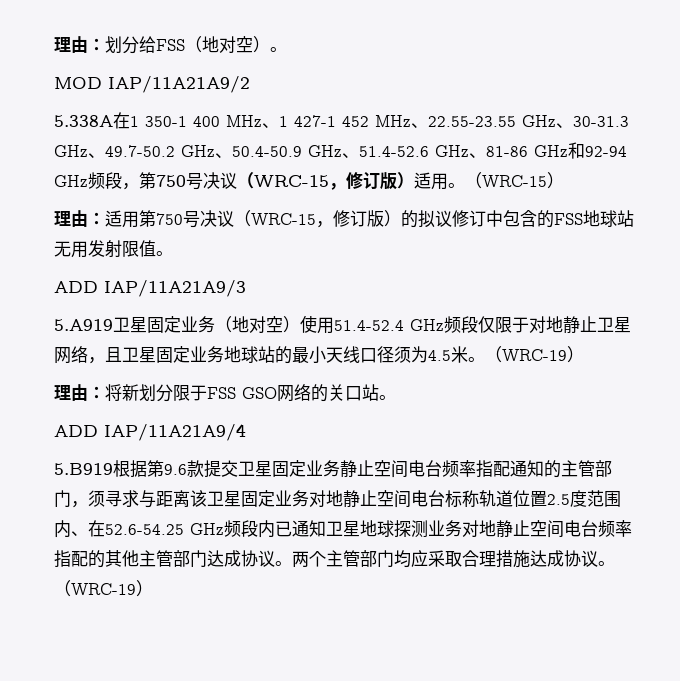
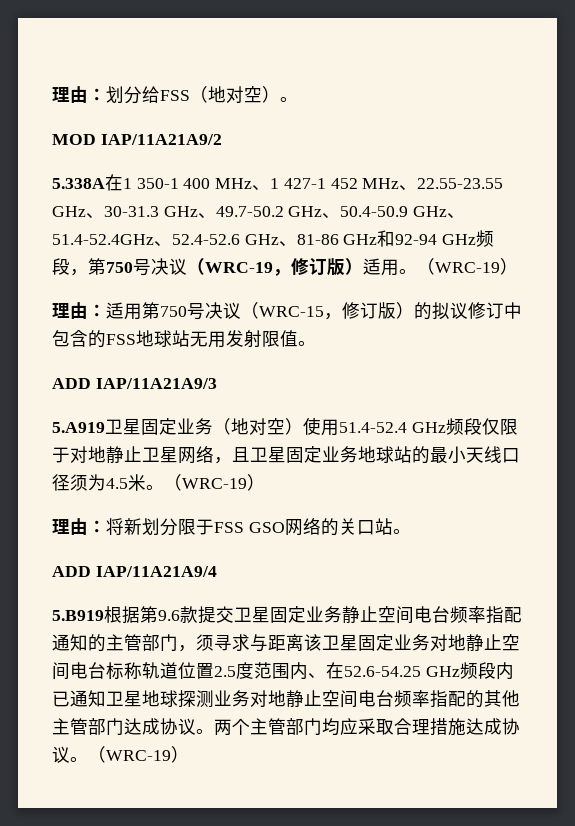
- 5.338A在1 350-1 400 MHz、1 427-1 452 MHz、22.55-23.55 GHz、30-31.3 GHz、49.7-50.2 GHz、50.4-50.9 GHz、51.4-52.6 GHz、81-86 GHz和92-94 GHz频段，第750号决议（WRC-15，修订版）适用。（WRC-15）
+ 5.338A在1 350-1 400 MHz、1 427-1 452 MHz、22.55-23.55 GHz、30-31.3 GHz、49.7-50.2 GHz、50.4-50.9 GHz、51.4-52.4GHz、52.4-52.6 GHz、81-86 GHz和92-94 GHz频段，第750号决议（WRC-19，修订版）适用。（WRC-19）

